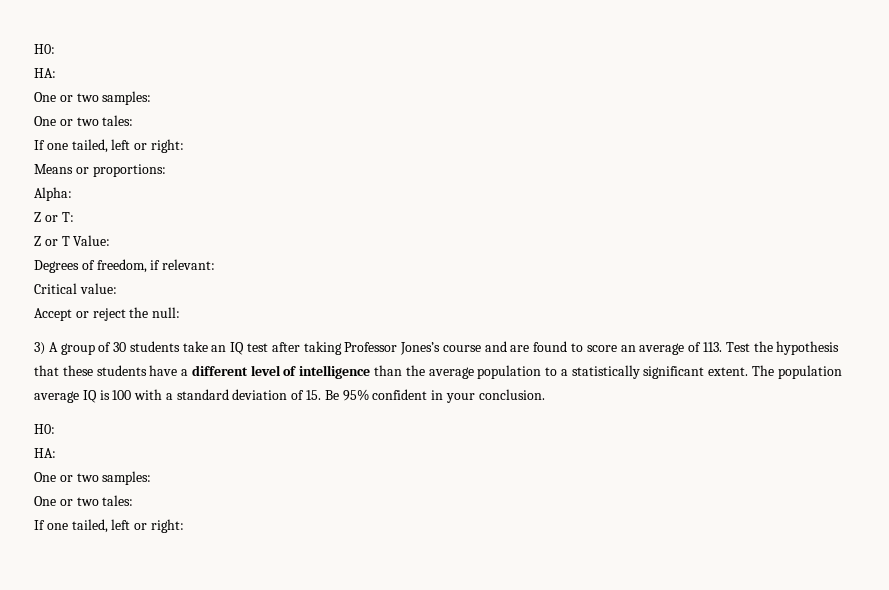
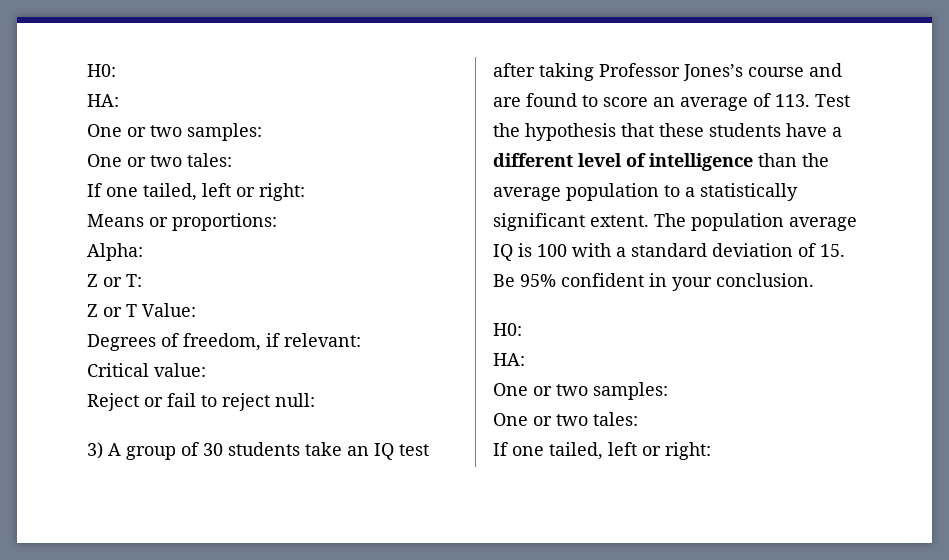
- Accept or reject the null:
+ Reject or fail to reject null:

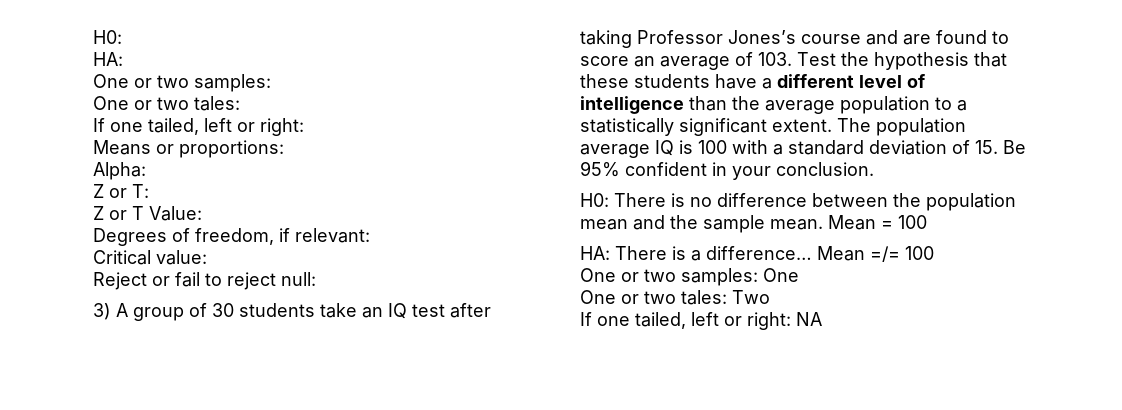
- 3) A group of 30 students take an IQ test after taking Professor Jones’s course and are found to score an average of 113. Test the hypothesis that these students have a different level of intelligence than the average population to a statistically significant extent.
+ 3) A group of 30 students take an IQ test after taking Professor Jones’s course and are found to score an average of 103. Test the hypothesis that these students have a different level of intelligence than the average population to a statistically significant extent.
  The population average IQ is 100 with a standard deviation of 15. Be 95% confident in your conclusion.
- H0:
- HA:
- One or two samples:
- One or two tales:
- If one tailed, left or right:
+ H0: There is no difference between the population mean and the sample mean. Mean = 100
+ HA: There is a difference… Mean =/= 100
+ One or two samples: One
+ One or two tales: Two
+ If one tailed, left or right: NA

